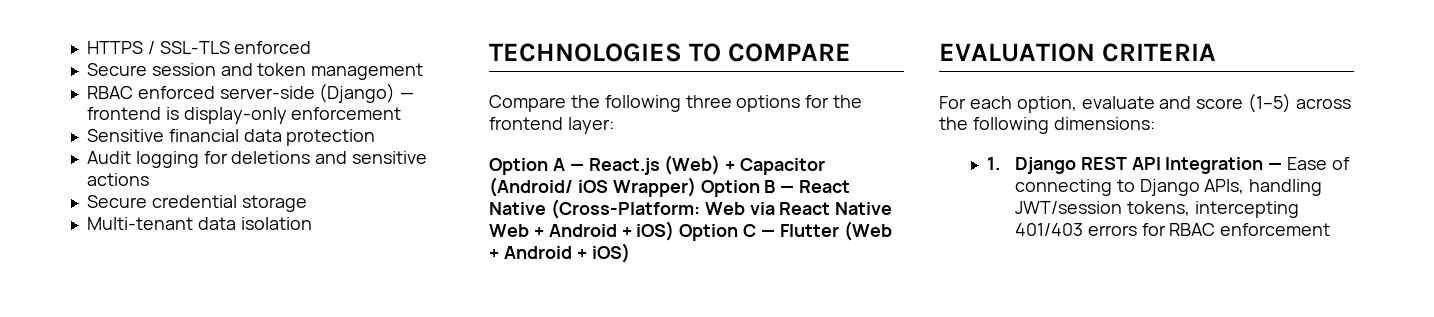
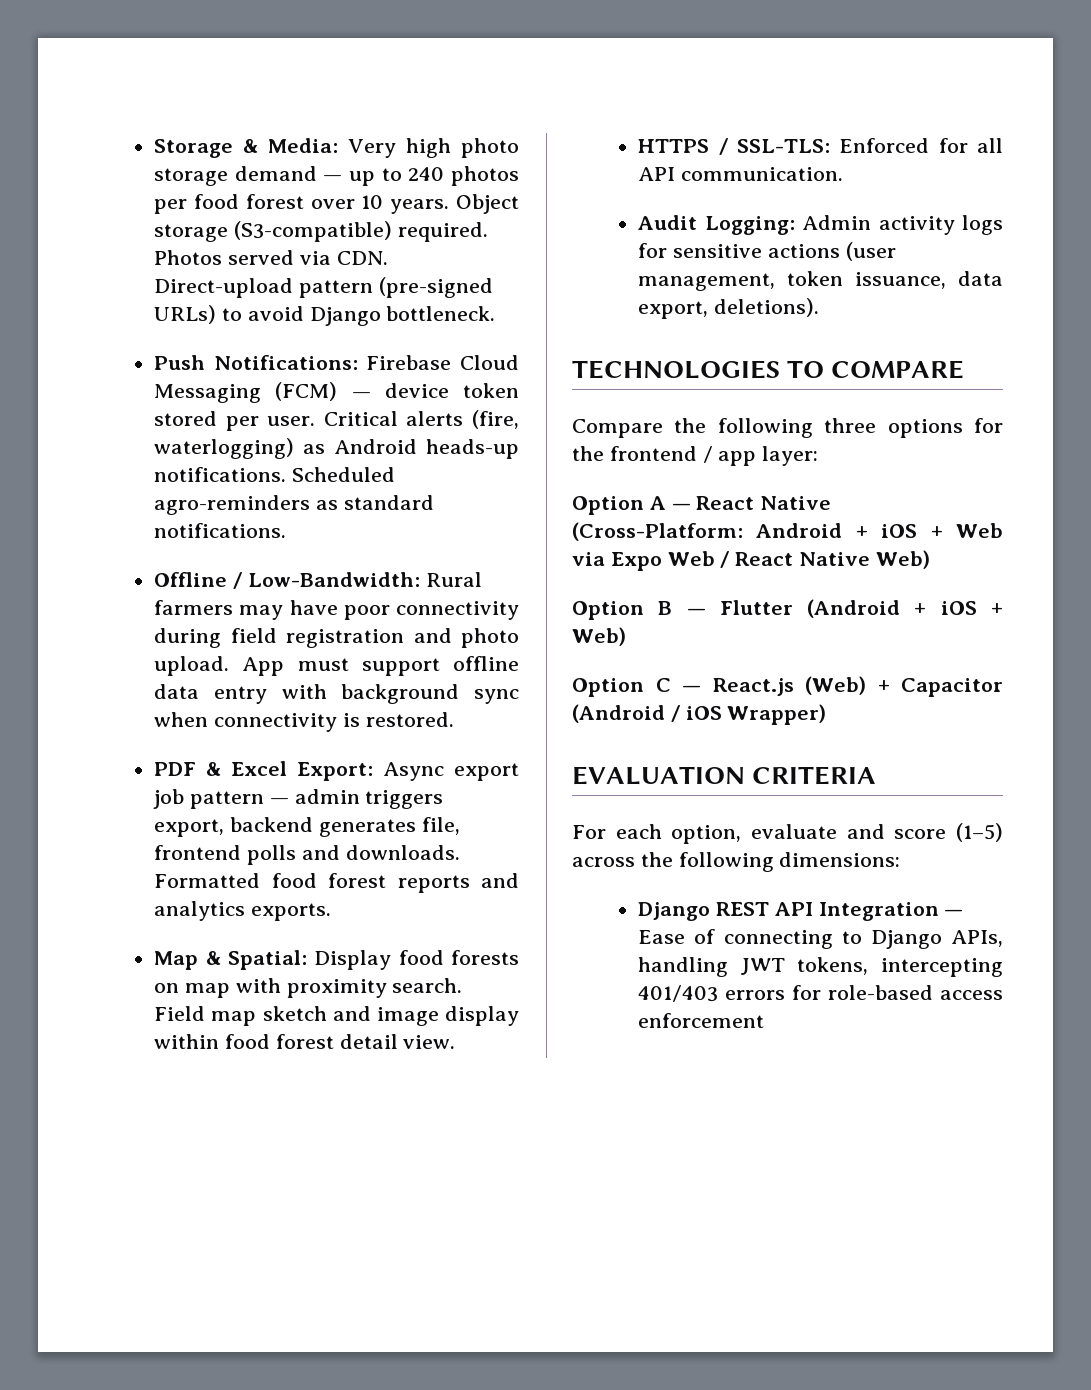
- HTTPS / SSL-TLS enforced
- Secure session and token management
- RBAC enforced server-side (Django) — frontend is display-only enforcement
- Sensitive financial data protection
- Audit logging for deletions and sensitive actions
- Secure credential storage
- Multi-tenant data isolation
+ Storage & Media: Very high photo storage demand — up to 240 photos per food forest over 10 years. Object storage (S3-compatible) required. Photos served via CDN. Direct-upload pattern (pre-signed URLs) to avoid Django bottleneck.
+ Push Notifications: Firebase Cloud Messaging (FCM) — device token stored per user. Critical alerts (fire, waterlogging) as Android heads-up notifications. Scheduled agro-reminders as standard notifications.
+ Offline / Low-Bandwidth: Rural farmers may have poor connectivity during field registration and photo upload. App must support offline data entry with background sync when connectivity is restored.
+ PDF & Excel Export: Async export job pattern — admin triggers export, backend generates file, frontend polls and downloads. Formatted food forest reports and analytics exports.
+ Map & Spatial: Display food forests on map with proximity search. Field map sketch and image display within food forest detail view.
+ HTTPS / SSL-TLS: Enforced for all API communication.
+ Audit Logging: Admin activity logs for sensitive actions (user management, token issuance, data export, deletions).
- Compare the following three options for the frontend layer:
+ Compare the following three options for the frontend / app layer:
- Option A — React.js (Web) + Capacitor (Android/ iOS Wrapper) Option B — React Native (Cross-Platform: Web via React Native Web + Android + iOS) Option C — Flutter (Web + Android + iOS)
+ Option A — React Native (Cross-Platform: Android + iOS + Web via Expo Web / React Native Web)
+ Option B — Flutter (Android + iOS + Web)
+ Option C — React.js (Web) + Capacitor (Android / iOS Wrapper)
- 1. Django REST API Integration — Ease of connecting to Django APIs, handling JWT/session tokens, intercepting 401/403 errors for RBAC enforcement
+ Django REST API Integration — Ease of connecting to Django APIs, handling JWT tokens, intercepting 401/403 errors for role-based access enforcement

